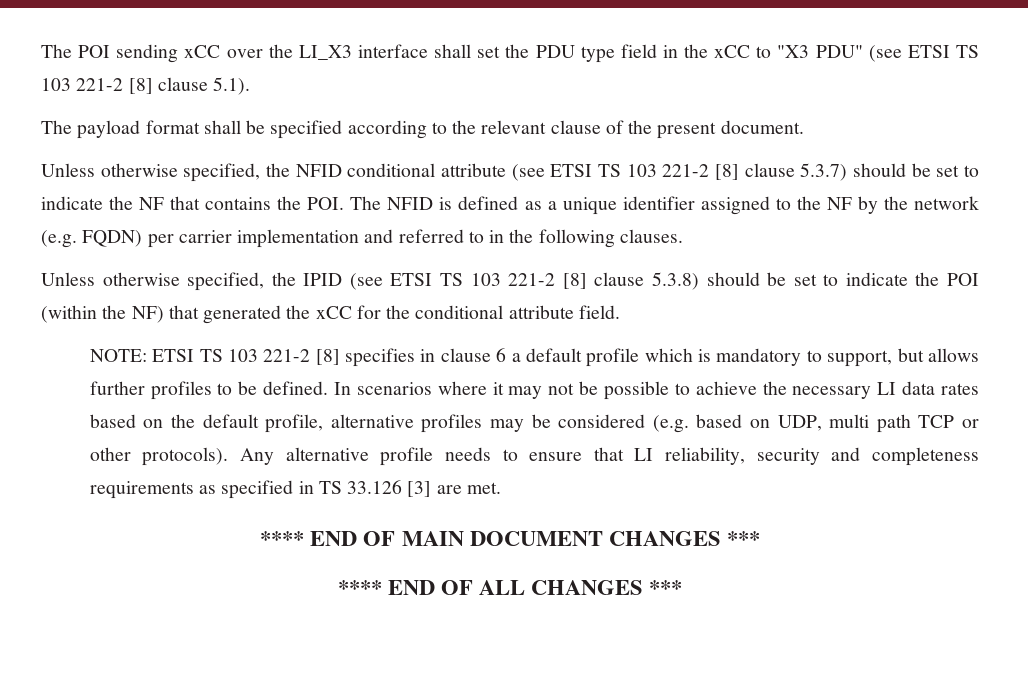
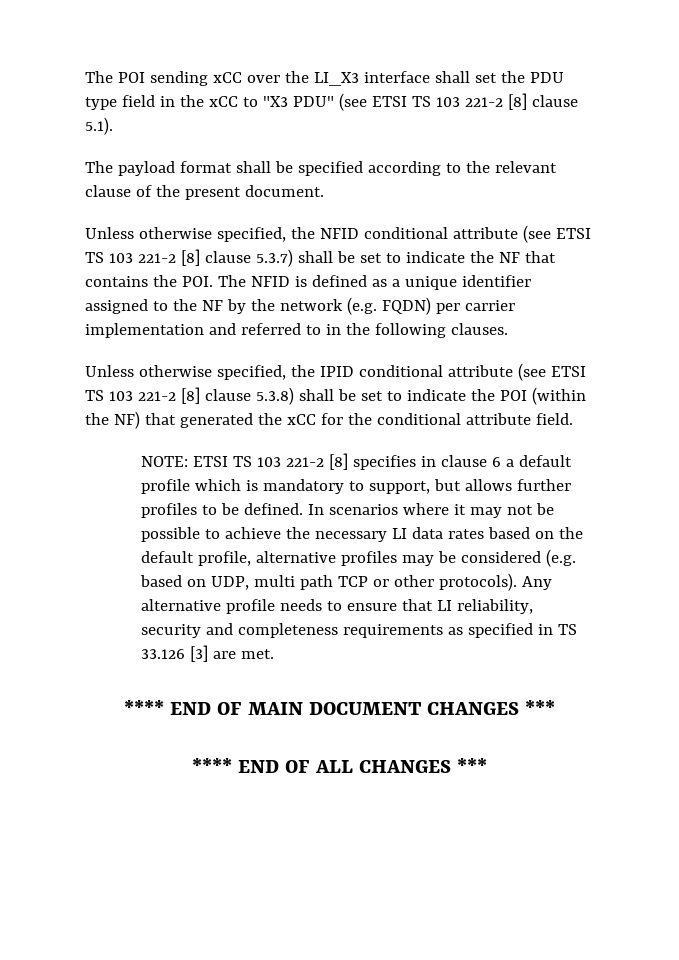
- Unless otherwise specified, the NFID conditional attribute (see ETSI TS 103 221-2 [8] clause 5.3.7) should be set to indicate the NF that contains the POI. The NFID is defined as a unique identifier assigned to the NF by the network (e.g. FQDN) per carrier implementation and referred to in the following clauses.
+ Unless otherwise specified, the NFID conditional attribute (see ETSI TS 103 221-2 [8] clause 5.3.7) shall be set to indicate the NF that contains the POI. The NFID is defined as a unique identifier assigned to the NF by the network (e.g. FQDN) per carrier implementation and referred to in the following clauses.
- Unless otherwise specified, the IPID (see ETSI TS 103 221-2 [8] clause 5.3.8) should be set to indicate the POI (within the NF) that generated the xCC for the conditional attribute field.
+ Unless otherwise specified, the IPID conditional attribute (see ETSI TS 103 221-2 [8] clause 5.3.8) shall be set to indicate the POI (within the NF) that generated the xCC for the conditional attribute field.

